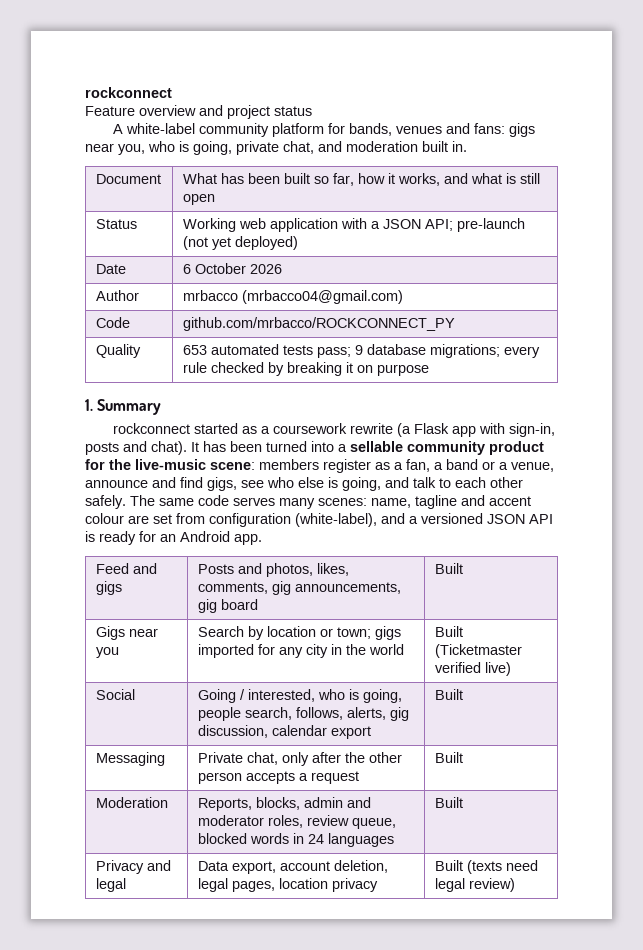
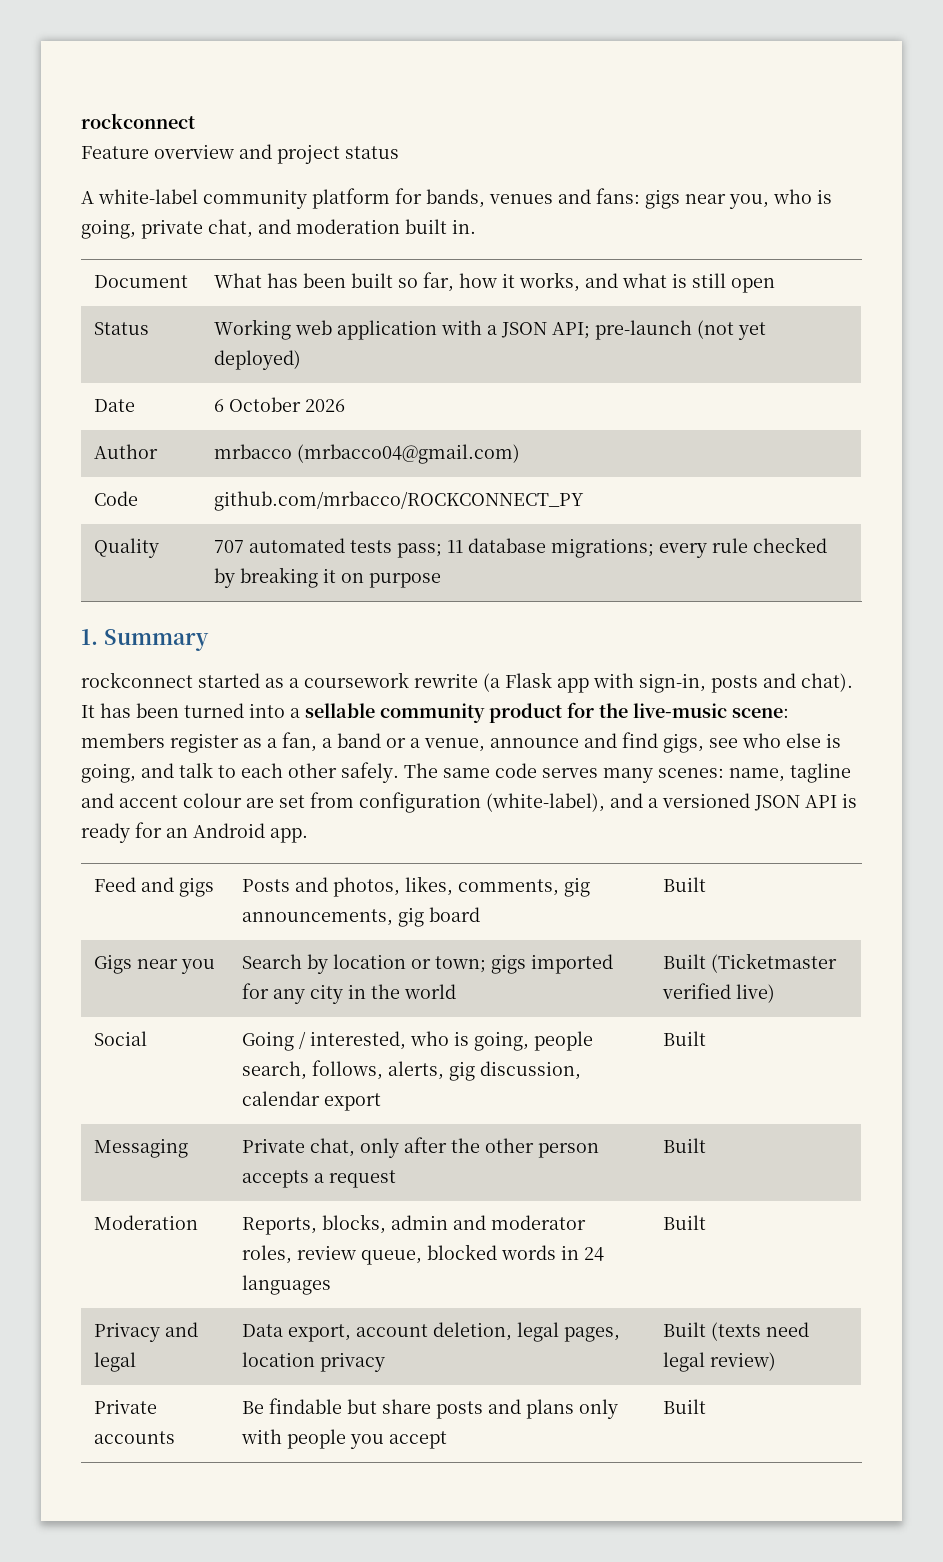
- Quality | 653 automated tests pass; 9 database migrations; every rule checked by breaking it on purpose
+ Quality | 707 automated tests pass; 11 database migrations; every rule checked by breaking it on purpose
+ Private accounts | Be findable but share posts and plans only with people you accept | Built

